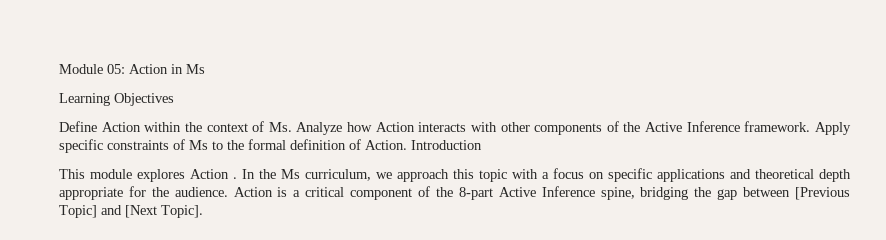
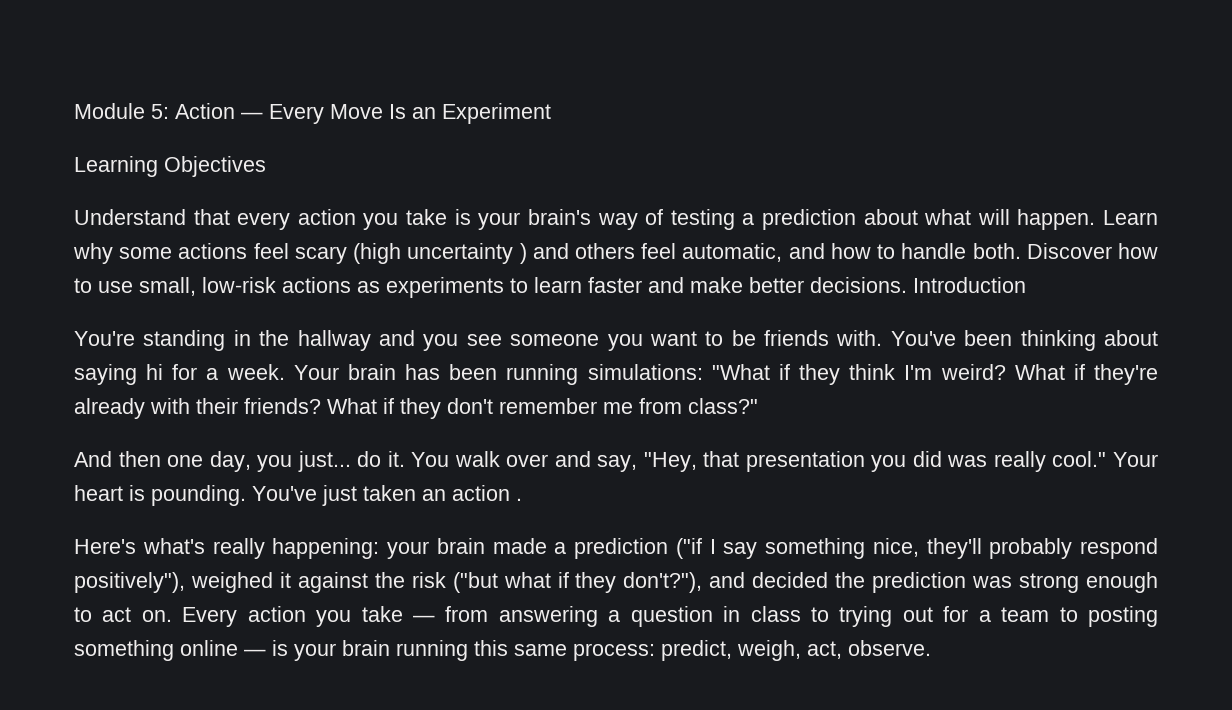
- Module 05: Action in Ms
+ Module 5: Action — Every Move Is an Experiment
  Learning Objectives
- Define Action within the context of Ms. Analyze how Action interacts with other components of the Active Inference framework. Apply specific constraints of Ms to the formal definition of Action. Introduction
- This module explores Action . In the Ms curriculum, we approach this topic with a focus on specific applications and theoretical depth appropriate for the audience. Action is a critical component of the 8-part Active Inference spine, bridging the gap between [Previous Topic] and [Next Topic].
+ Understand that every action you take is your brain's way of testing a prediction about what will happen. Learn why some actions feel scary (high uncertainty ) and others feel automatic, and how to handle both. Discover how to use small, low-risk actions as experiments to learn faster and make better decisions. Introduction
+ You're standing in the hallway and you see someone you want to be friends with. You've been thinking about saying hi for a week. Your brain has been running simulations: "What if they think I'm weird? What if they're already with their friends? What if they don't remember me from class?"
+ And then one day, you just... do it. You walk over and say, "Hey, that presentation you did was really cool." Your heart is pounding. You've just taken an action .
+ Here's what's really happening: your brain made a prediction ("if I say something nice, they'll probably respond positively"), weighed it against the risk ("but what if they don't?"), and decided the prediction was strong enough to act on. Every action you take — from answering a question in class to trying out for a team to posting something online — is your brain running this same process: predict, weigh, act, observe.

